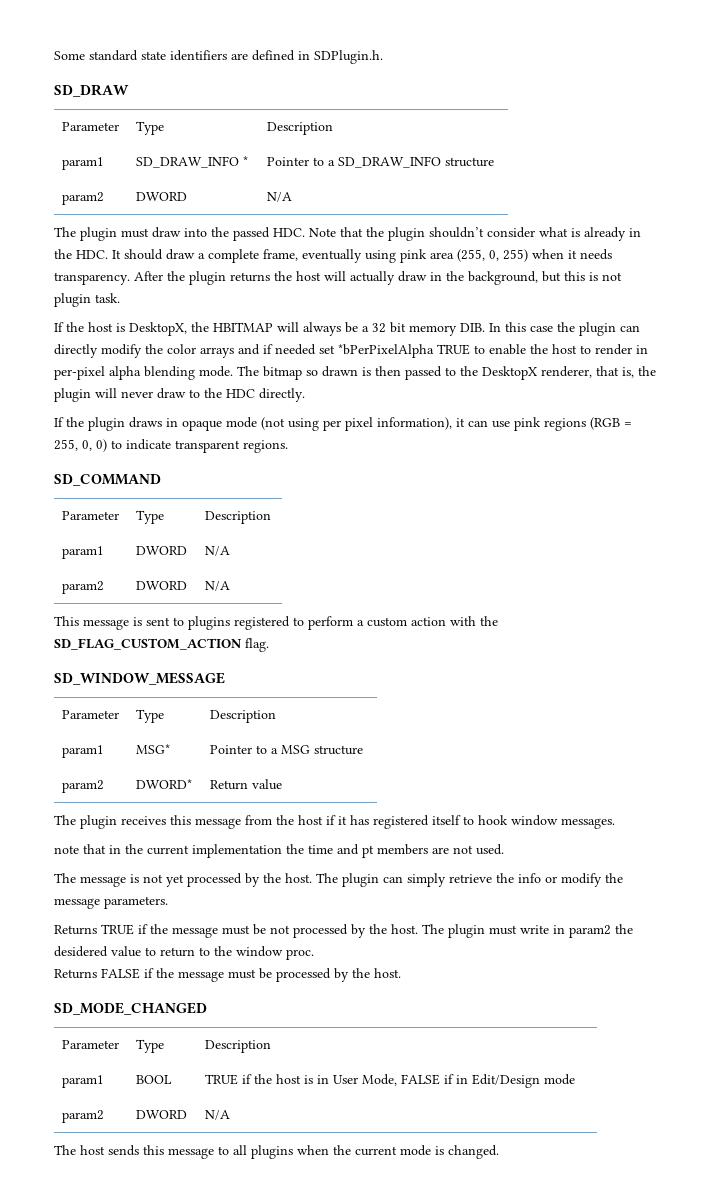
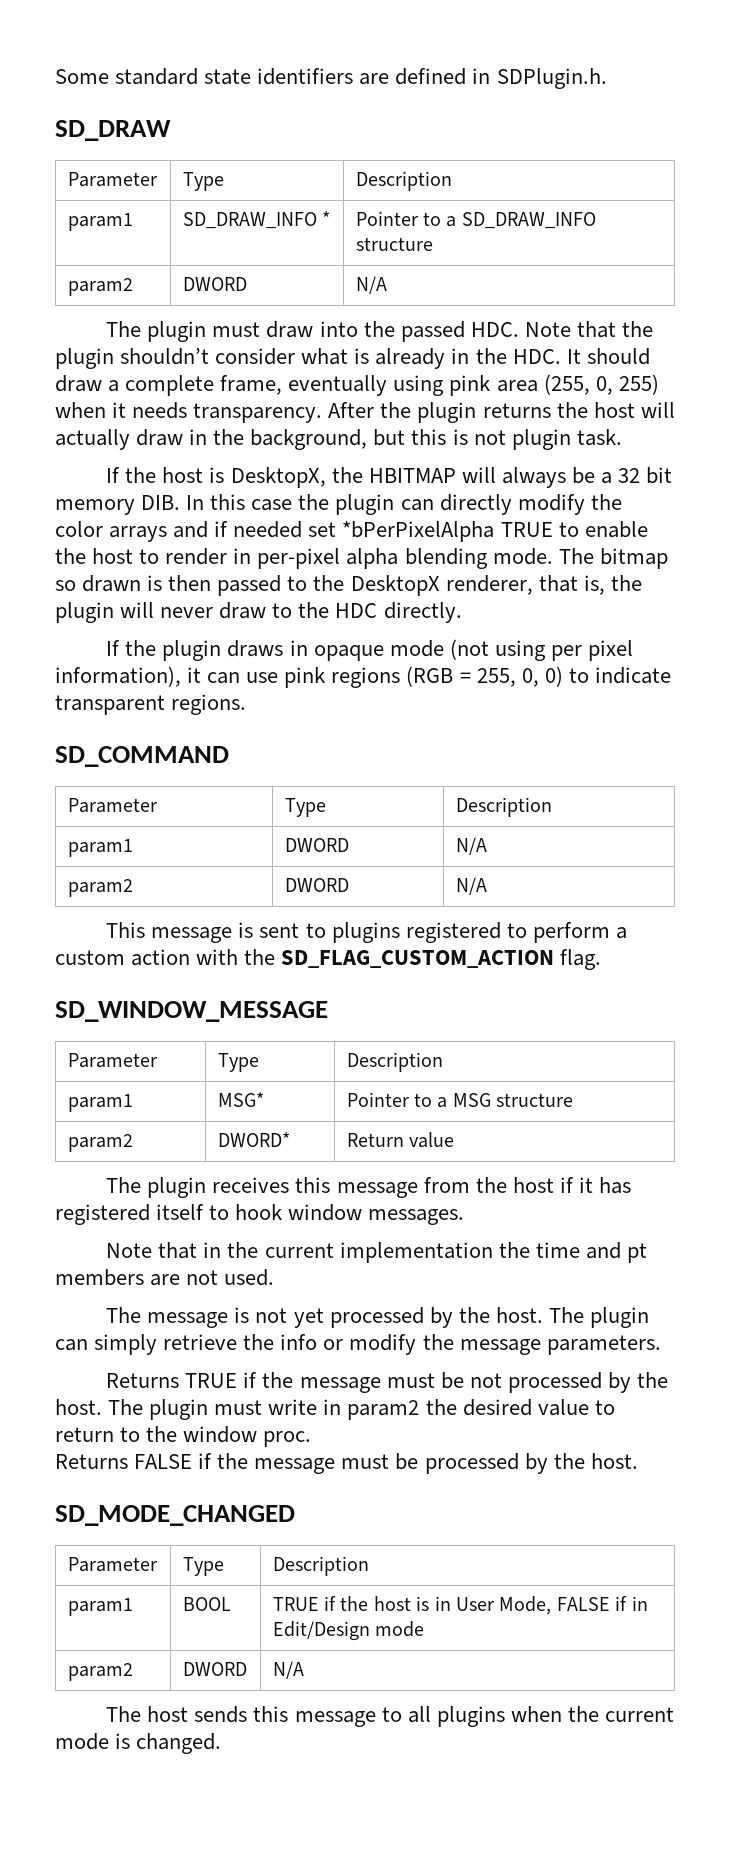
- note that in the current implementation the time and pt members are not used.
+ Note that in the current implementation the time and pt members are not used.
- The plugin must write in param2 the desidered value to return to the window proc.
+ The plugin must write in param2 the desired value to return to the window proc.

